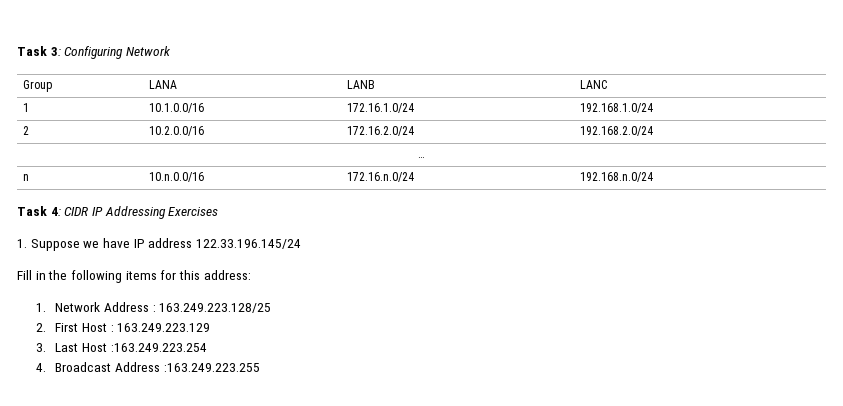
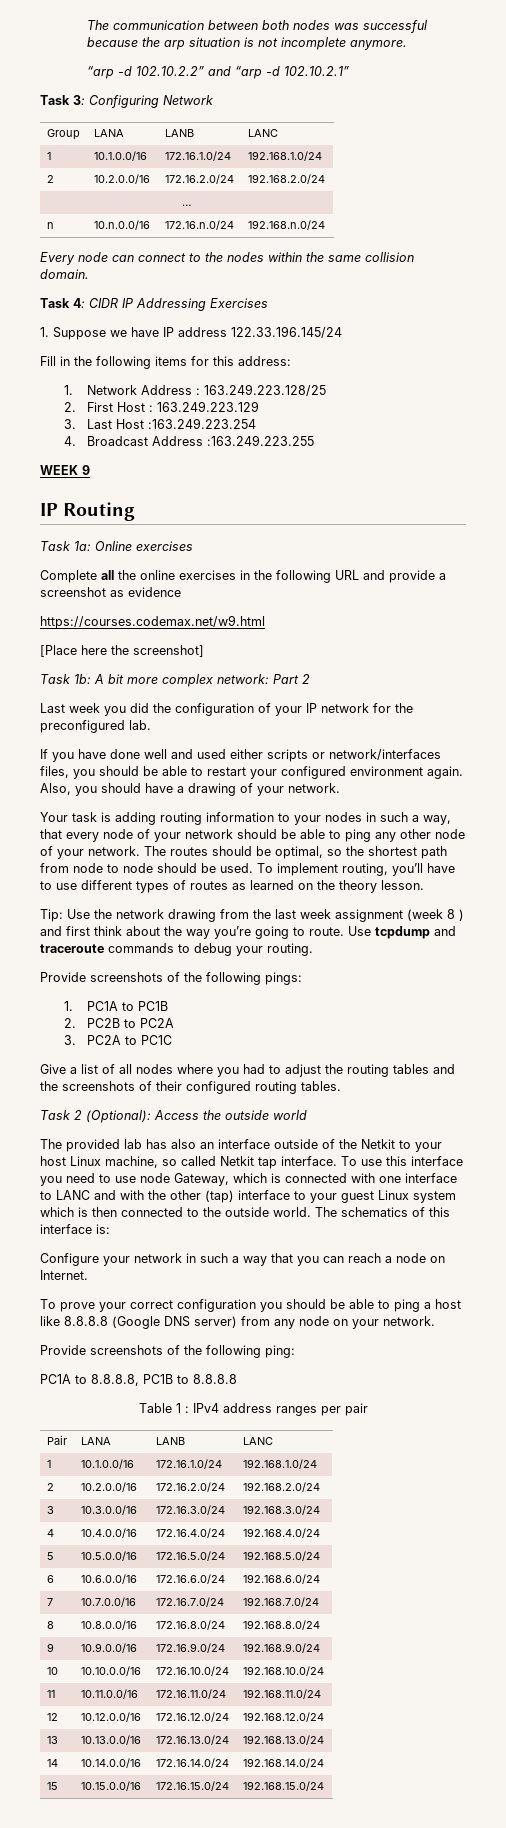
+ The communication between both nodes was successful because the arp situation is not incomplete anymore.
+ “arp -d 102.10.2.2” and “arp -d 102.10.2.1”
+ Every node can connect to the nodes within the same collision domain.
+ WEEK 9
+ IP Routing
+ Task 1a: Online exercises
+ Complete all the online exercises in the following URL and provide a screenshot as evidence
+ https://courses.codemax.net/w9.html
+ [Place here the screenshot]
+ Task 1b: A bit more complex network: Part 2
+ Last week you did the configuration of your IP network for the preconfigured lab.
+ If you have done well and used either scripts or network/interfaces files, you should be able to restart your configured environment again. Also, you should have a drawing of your network.
+ Your task is adding routing information to your nodes in such a way, that every node of your network should be able to ping any other node of your network. The routes should be optimal, so the shortest path from node to node should be used. To implement routing, you’ll have to use different types of routes as learned on the theory lesson.
+ Tip: Use the network drawing from the last week assignment (week 8 ) and first think about the way you’re going to route. Use tcpdump and traceroute commands to debug your routing.
+ Provide screenshots of the following pings:
+ 1. PC1A to PC1B
+ 2. PC2B to PC2A
+ 3. PC2A to PC1C
+ Give a list of all nodes where you had to adjust the routing tables and the screenshots of their configured routing tables.
+ Task 2 (Optional): Access the outside world
+ The provided lab has also an interface outside of the Netkit to your host Linux machine, so called Netkit tap interface. To use this interface you need to use node Gateway, which is connected with one interface to LANC and with the other (tap) interface to your guest Linux system which is then connected to the outside world. The schematics of this interface is:
+ Configure your network in such a way that you can reach a node on Internet.
+ To prove your correct configuration you should be able to ping a host like 8.8.8.8 (Google DNS server) from any node on your network.
+ Provide screenshots of the following ping:
+ PC1A to 8.8.8.8, PC1B to 8.8.8.8
+ Table 1 : IPv4 address ranges per pair
+ Pair | LANA | LANB | LANC
+ 1 | 10.1.0.0/16 | 172.16.1.0/24 | 192.168.1.0/24
+ 2 | 10.2.0.0/16 | 172.16.2.0/24 | 192.168.2.0/24
+ 3 | 10.3.0.0/16 | 172.16.3.0/24 | 192.168.3.0/24
+ 4 | 10.4.0.0/16 | 172.16.4.0/24 | 192.168.4.0/24
+ 5 | 10.5.0.0/16 | 172.16.5.0/24 | 192.168.5.0/24
+ 6 | 10.6.0.0/16 | 172.16.6.0/24 | 192.168.6.0/24
+ 7 | 10.7.0.0/16 | 172.16.7.0/24 | 192.168.7.0/24
+ 8 | 10.8.0.0/16 | 172.16.8.0/24 | 192.168.8.0/24
+ 9 | 10.9.0.0/16 | 172.16.9.0/24 | 192.168.9.0/24
+ 10 | 10.10.0.0/16 | 172.16.10.0/24 | 192.168.10.0/24
+ 11 | 10.11.0.0/16 | 172.16.11.0/24 | 192.168.11.0/24
+ 12 | 10.12.0.0/16 | 172.16.12.0/24 | 192.168.12.0/24
+ 13 | 10.13.0.0/16 | 172.16.13.0/24 | 192.168.13.0/24
+ 14 | 10.14.0.0/16 | 172.16.14.0/24 | 192.168.14.0/24
+ 15 | 10.15.0.0/16 | 172.16.15.0/24 | 192.168.15.0/24

